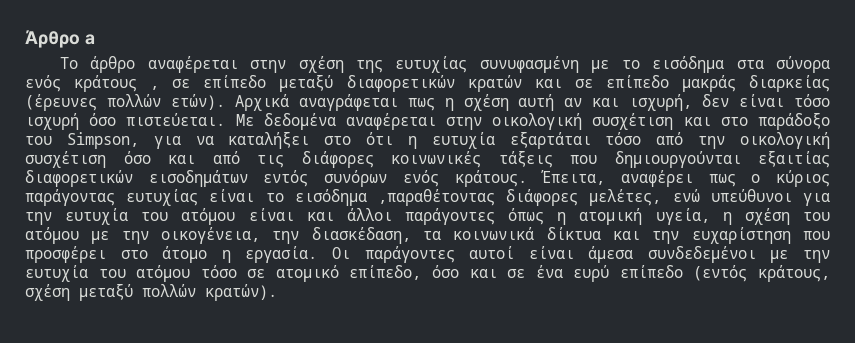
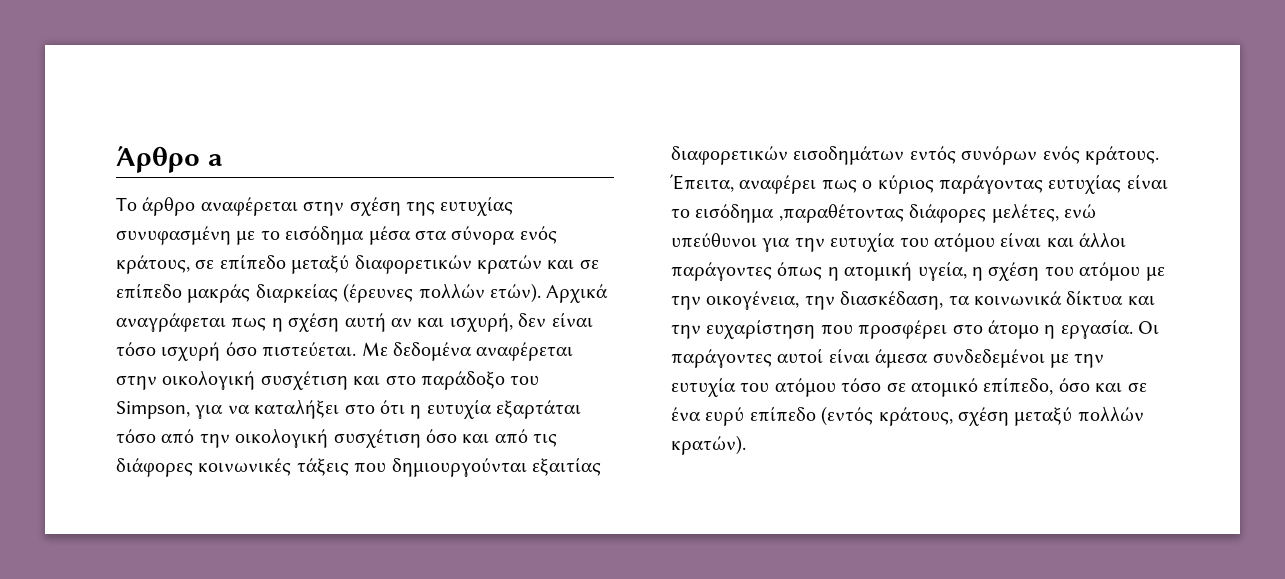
- Το άρθρο αναφέρεται στην σχέση της ευτυχίας συνυφασμένη με το εισόδημα στα σύνορα ενός κράτους , σε επίπεδο μεταξύ διαφορετικών κρατών και σε επίπεδο μακράς διαρκείας (έρευνες πολλών ετών).
+ Το άρθρο αναφέρεται στην σχέση της ευτυχίας συνυφασμένη με το εισόδημα μέσα στα σύνορα ενός κράτους, σε επίπεδο μεταξύ διαφορετικών κρατών και σε επίπεδο μακράς διαρκείας (έρευνες πολλών ετών).

